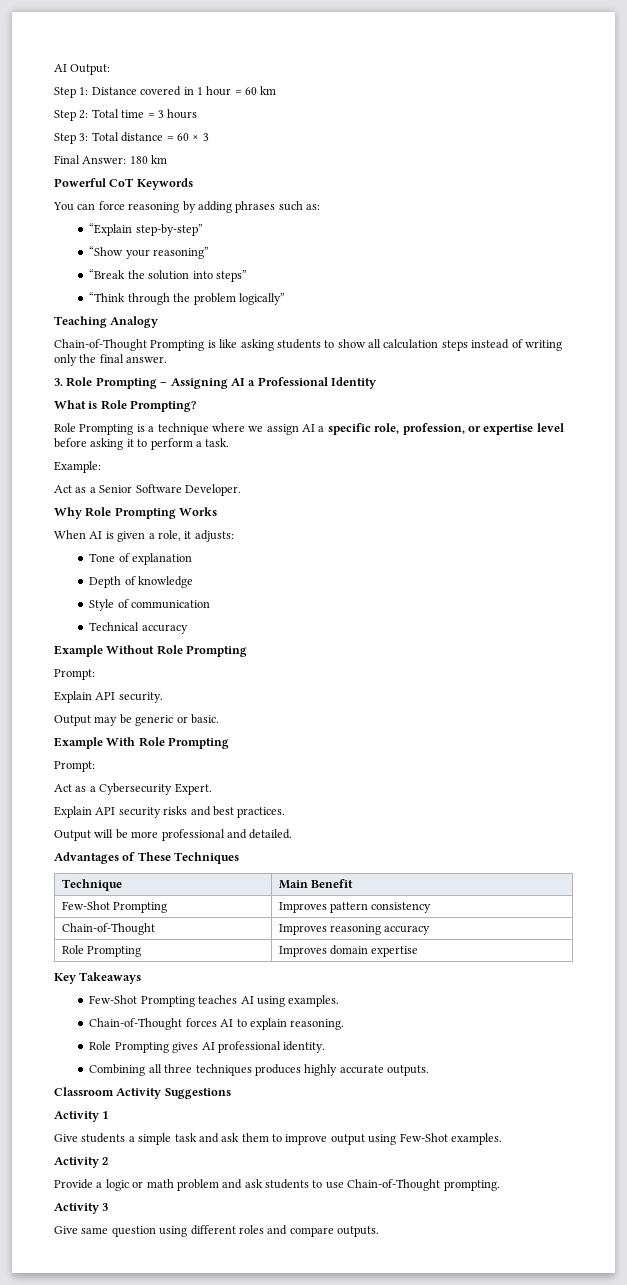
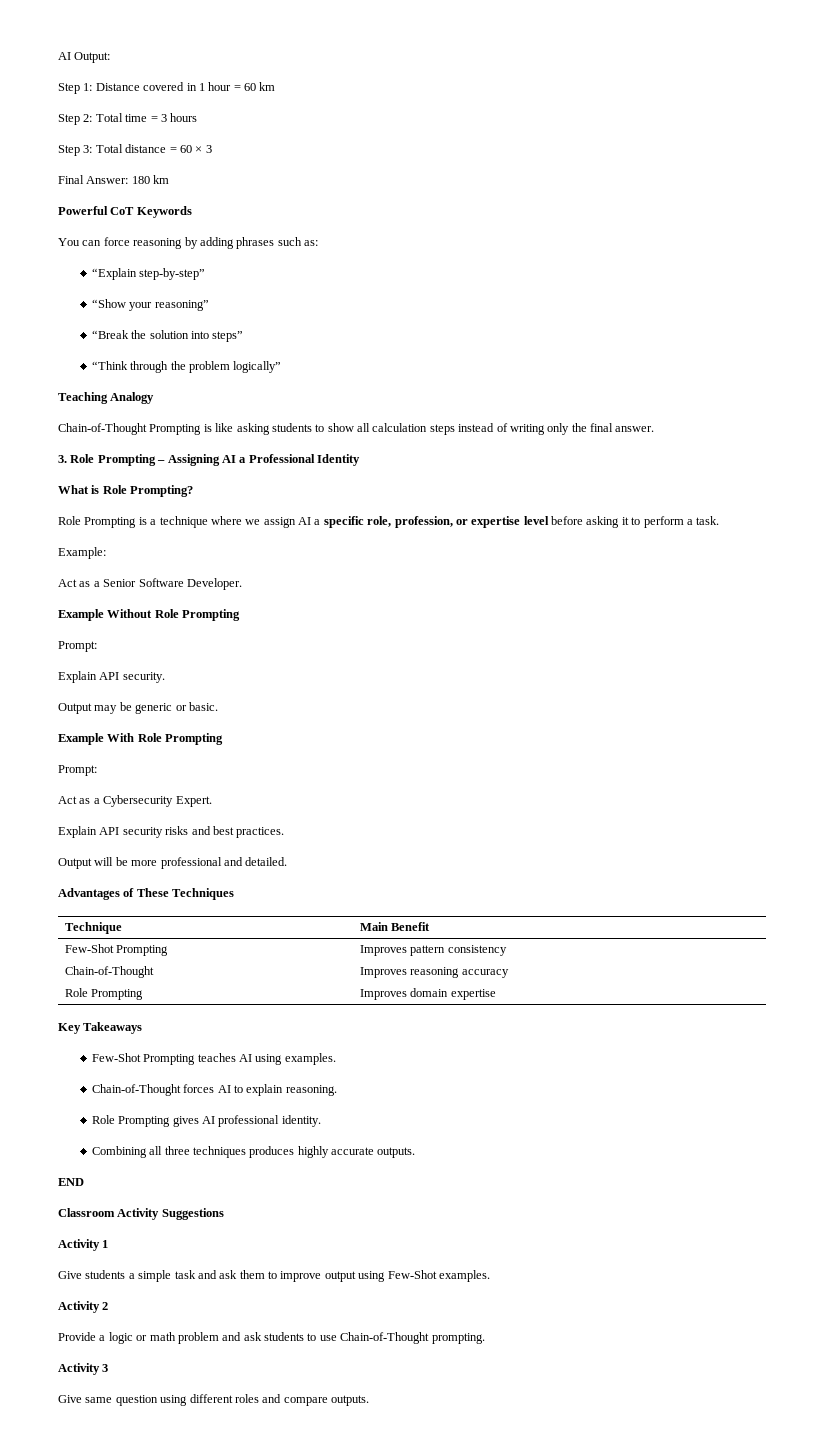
- Why Role Prompting Works
- When AI is given a role, it adjusts:
- Tone of explanation
- Depth of knowledge
- Style of communication
- Technical accuracy
+ END

